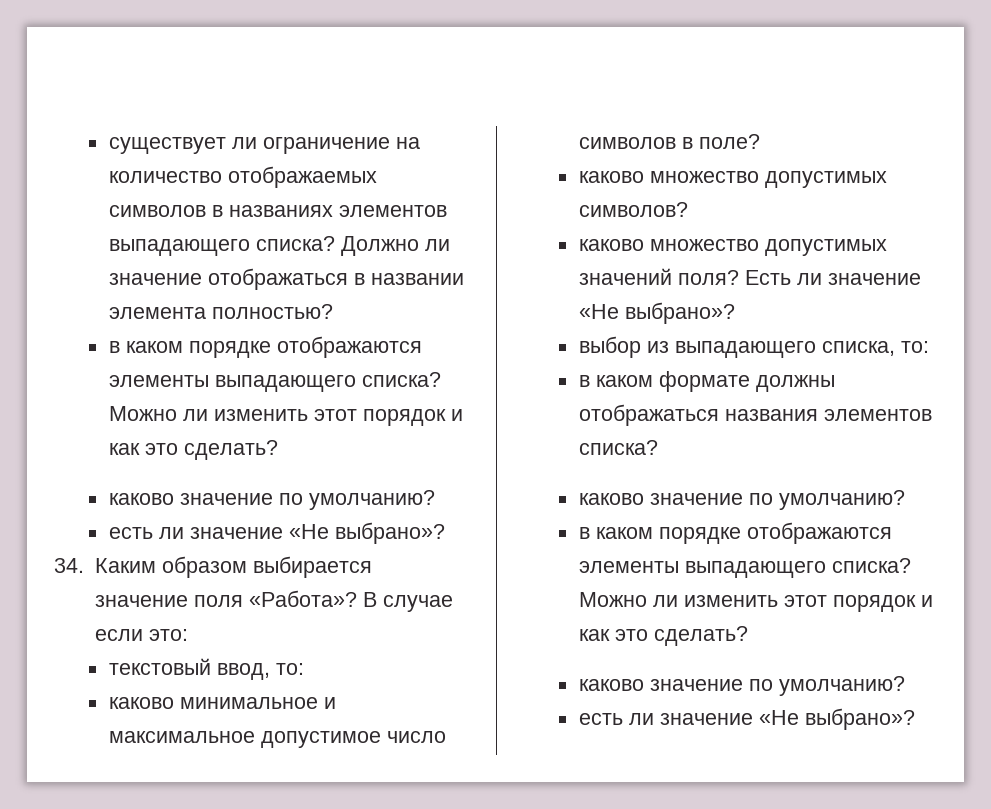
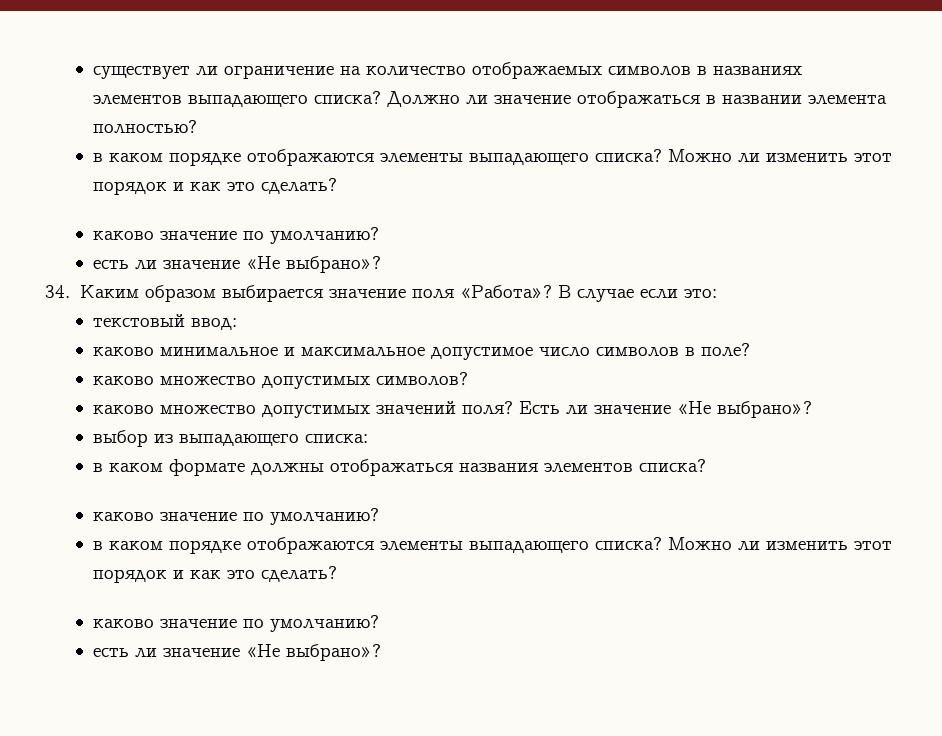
- текстовый ввод, то:
+ текстовый ввод:
- выбор из выпадающего списка, то:
+ выбор из выпадающего списка:

